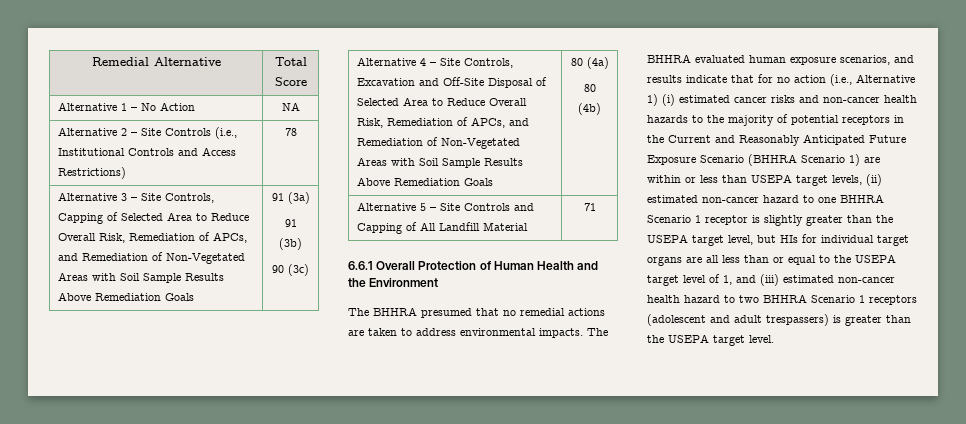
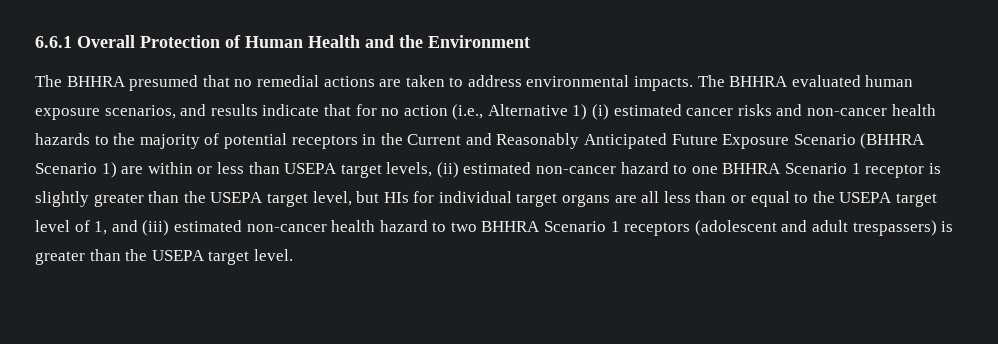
- Remedial Alternative | Total Score
- Alternative 1 – No Action | NA
- Alternative 2 – Site Controls (i.e., Institutional Controls and Access Restrictions) | 78
- Alternative 3 – Site Controls, Capping of Selected Area to Reduce Overall Risk, Remediation of APCs, and Remediation of Non-Vegetated Areas with Soil Sample Results Above Remediation Goals | 91 (3a)
- 91 (3b)
- 90 (3c)
- Alternative 4 – Site Controls, Excavation and Off-Site Disposal of Selected Area to Reduce Overall Risk, Remediation of APCs, and Remediation of Non-Vegetated Areas with Soil Sample Results Above Remediation Goals | 80 (4a)
- 80 (4b)
- Alternative 5 – Site Controls and Capping of All Landfill Material | 71

